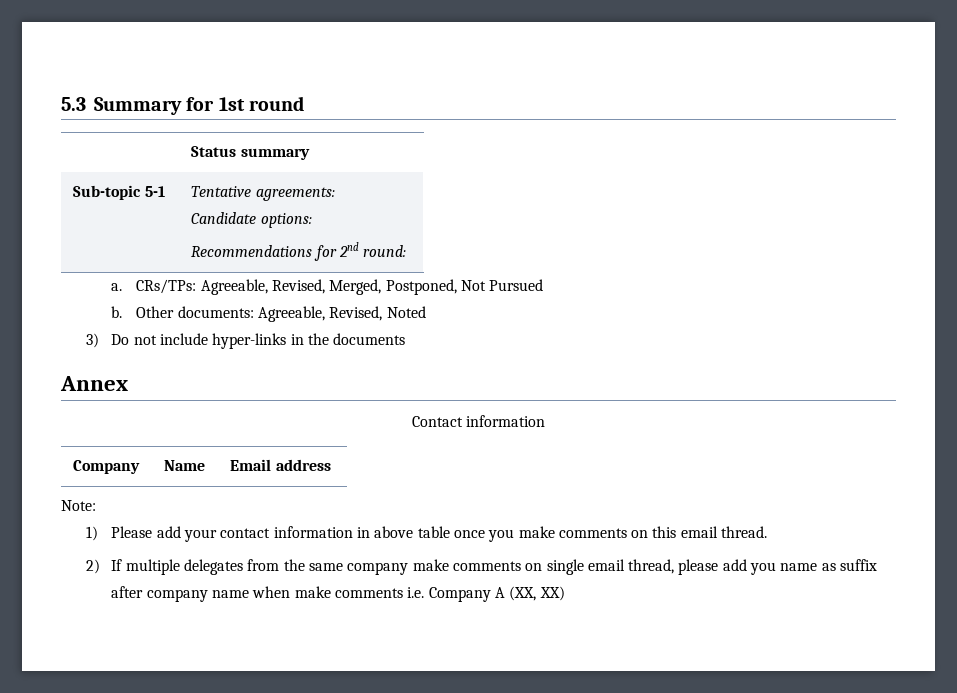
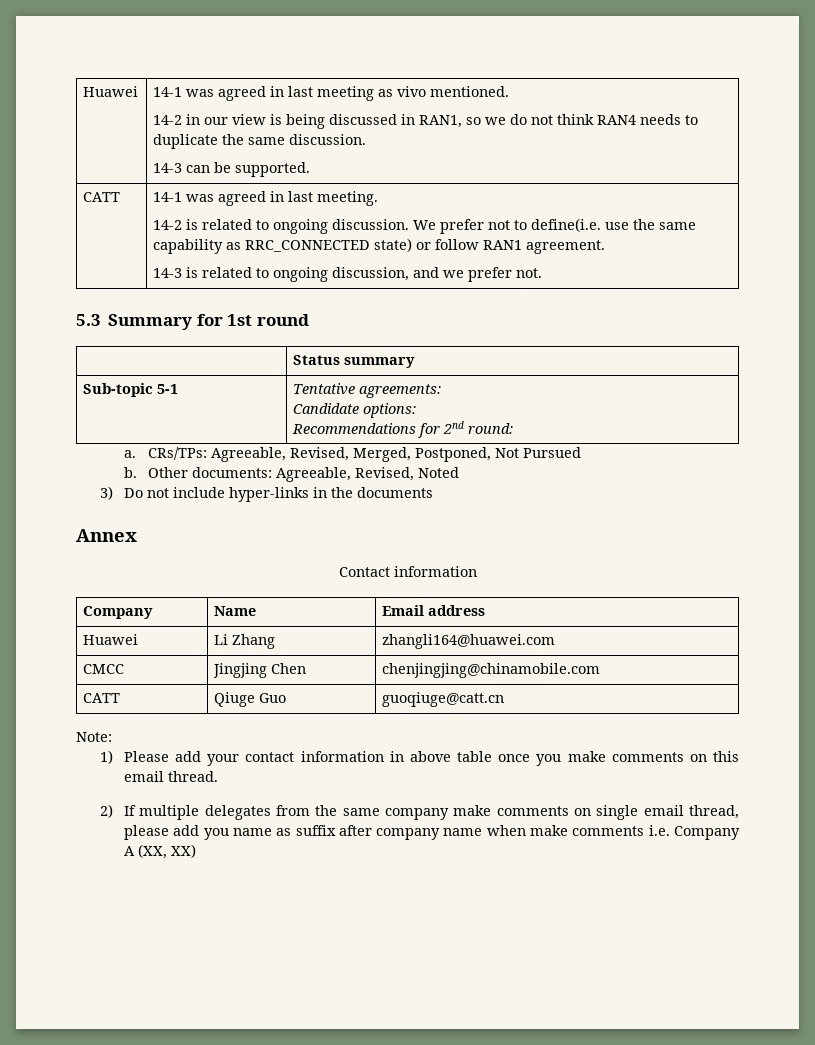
+ Huawei | 14-1 was agreed in last meeting as vivo mentioned.
+ 14-2 in our view is being discussed in RAN1, so we do not think RAN4 needs to duplicate the same discussion.
+ 14-3 can be supported.
+ CATT | 14-1 was agreed in last meeting.
+ 14-2 is related to ongoing discussion. We prefer not to define(i.e. use the same capability as RRC_CONNECTED state) or follow RAN1 agreement.
+ 14-3 is related to ongoing discussion, and we prefer not.
+ Huawei | Li Zhang | zhangli164@huawei.com
+ CMCC | Jingjing Chen | chenjingjing@chinamobile.com
+ CATT | Qiuge Guo | guoqiuge@catt.cn

